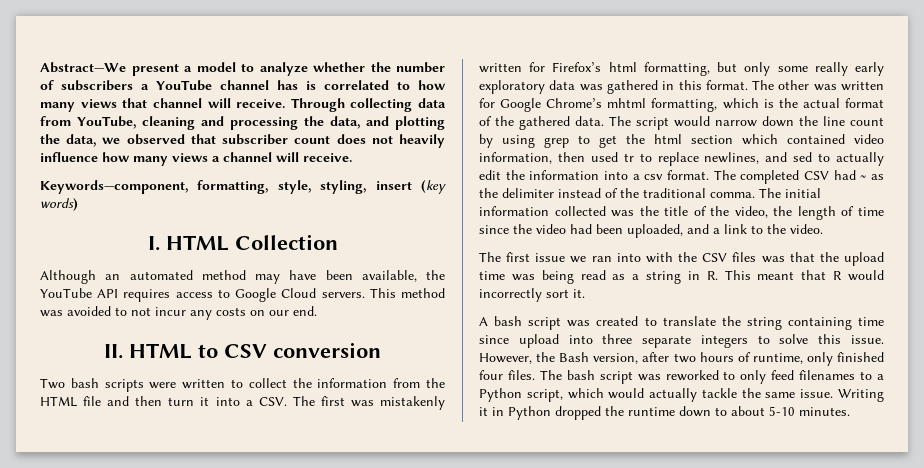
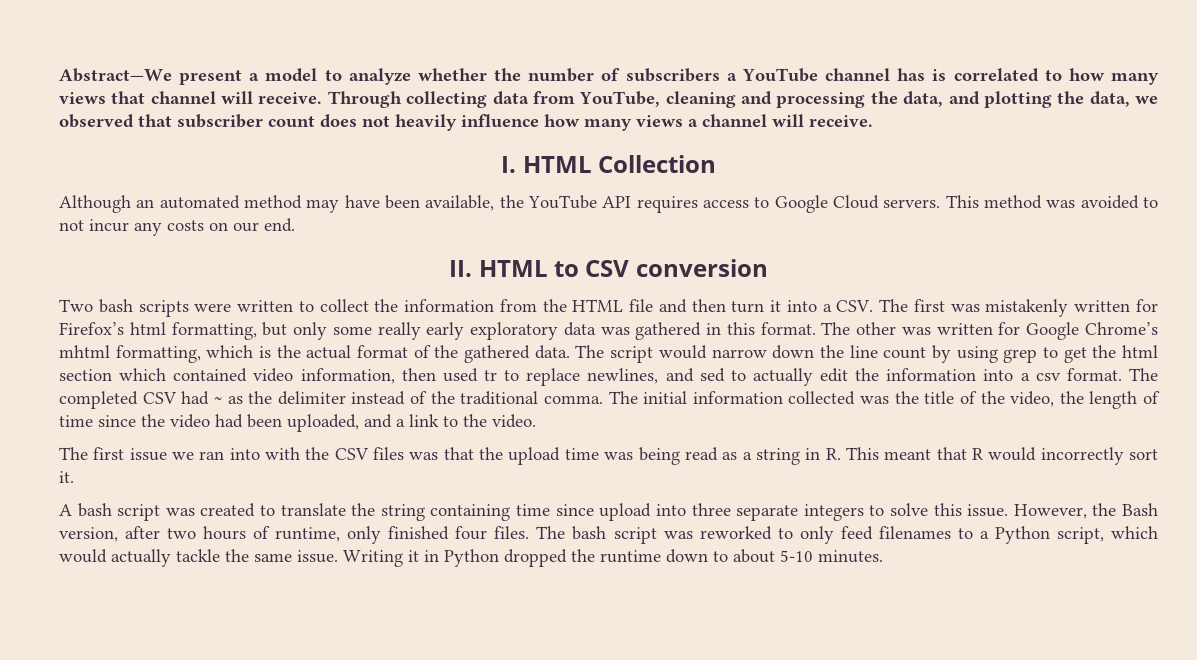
- Keywords—component, formatting, style, styling, insert (key words)

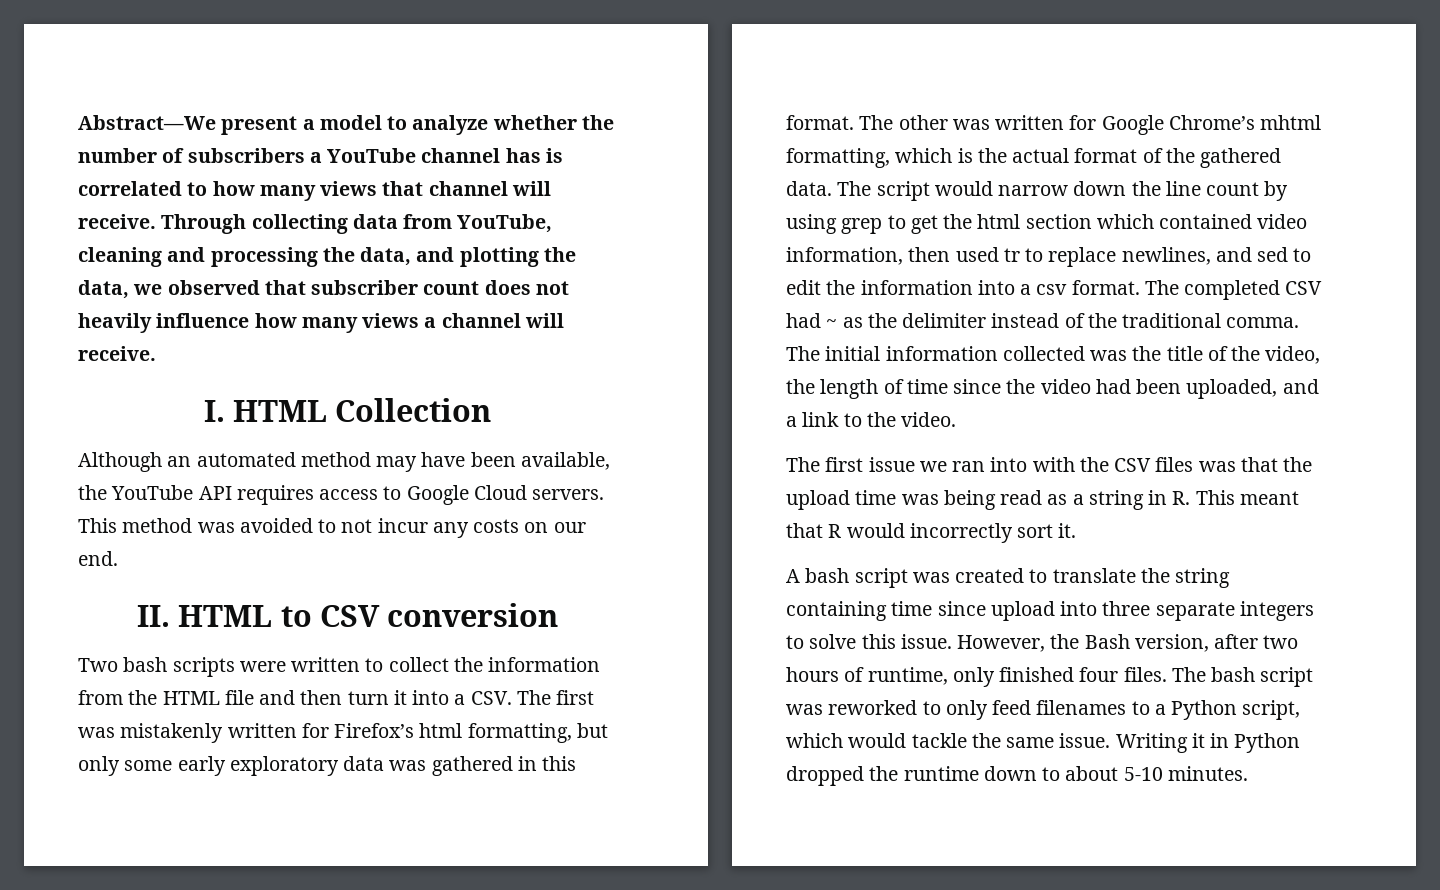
- Two bash scripts were written to collect the information from the HTML file and then turn it into a CSV. The first was mistakenly written for Firefox’s html formatting, but only some really early exploratory data was gathered in this format.
+ Two bash scripts were written to collect the information from the HTML file and then turn it into a CSV. The first was mistakenly written for Firefox’s html formatting, but only some early exploratory data was gathered in this format.
- The script would narrow down the line count by using grep to get the html section which contained video information, then used tr to replace newlines, and sed to actually edit the information into a csv format.
+ The script would narrow down the line count by using grep to get the html section which contained video information, then used tr to replace newlines, and sed to edit the information into a csv format.
- The bash script was reworked to only feed filenames to a Python script, which would actually tackle the same issue.
+ The bash script was reworked to only feed filenames to a Python script, which would tackle the same issue.

